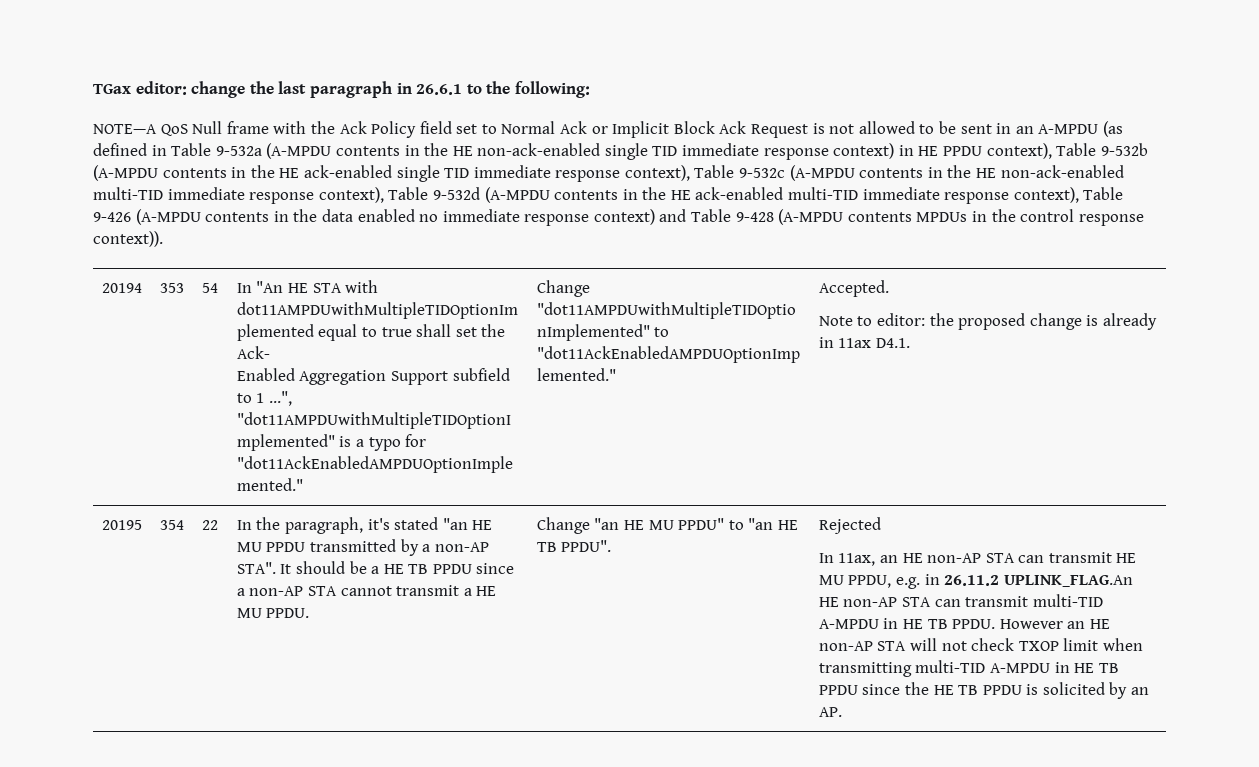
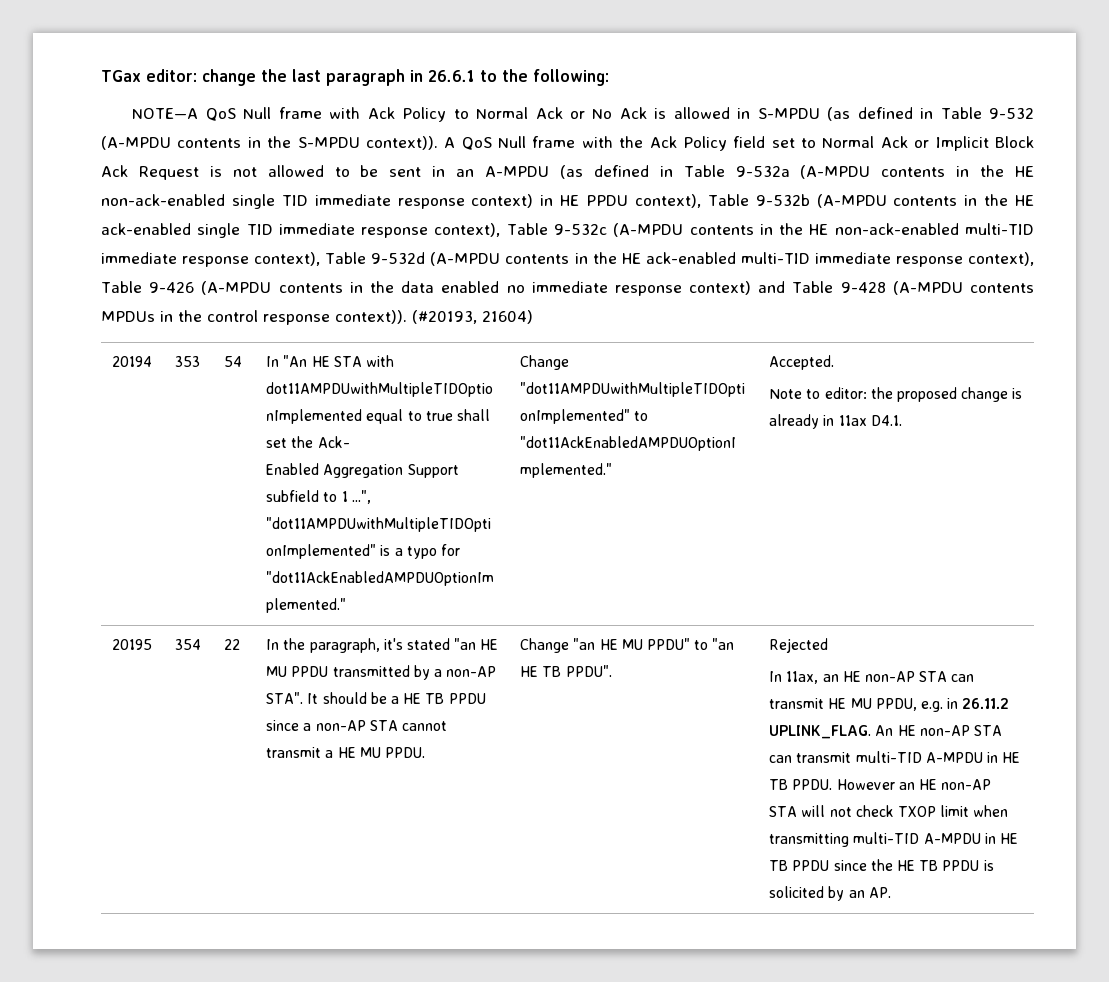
- NOTE—A QoS Null frame with the Ack Policy field set to Normal Ack or Implicit Block Ack Request is not allowed to be sent in an A-MPDU (as defined in Table 9-532a (A-MPDU contents in the HE non-ack-enabled single TID immediate response context) in HE PPDU context), Table 9-532b (A-MPDU contents in the HE ack-enabled single TID immediate response context), Table 9-532c (A-MPDU contents in the HE non-ack-enabled multi-TID immediate response context), Table 9-532d (A-MPDU contents in the HE ack-enabled multi-TID immediate response context), Table 9-426 (A-MPDU contents in the data enabled no immediate response context) and Table 9-428 (A-MPDU contents MPDUs in the control response context)).
+ NOTE—A QoS Null frame with Ack Policy to Normal Ack or No Ack is allowed in S-MPDU (as defined in Table 9-532 (A-MPDU contents in the S-MPDU context)). A QoS Null frame with the Ack Policy field set to Normal Ack or Implicit Block Ack Request is not allowed to be sent in an A-MPDU (as defined in Table 9-532a (A-MPDU contents in the HE non-ack-enabled single TID immediate response context) in HE PPDU context), Table 9-532b (A-MPDU contents in the HE ack-enabled single TID immediate response context), Table 9-532c (A-MPDU contents in the HE non-ack-enabled multi-TID immediate response context), Table 9-532d (A-MPDU contents in the HE ack-enabled multi-TID immediate response context), Table 9-426 (A-MPDU contents in the data enabled no immediate response context) and Table 9-428 (A-MPDU contents MPDUs in the control response context)). (#20193, 21604)
- In 11ax, an HE non-AP STA can transmit HE MU PPDU, e.g. in 26.11.2 UPLINK_FLAG.An HE non-AP STA can transmit multi-TID A-MPDU in HE TB PPDU.
+ In 11ax, an HE non-AP STA can transmit HE MU PPDU, e.g. in 26.11.2 UPLINK_FLAG. An HE non-AP STA can transmit multi-TID A-MPDU in HE TB PPDU.

